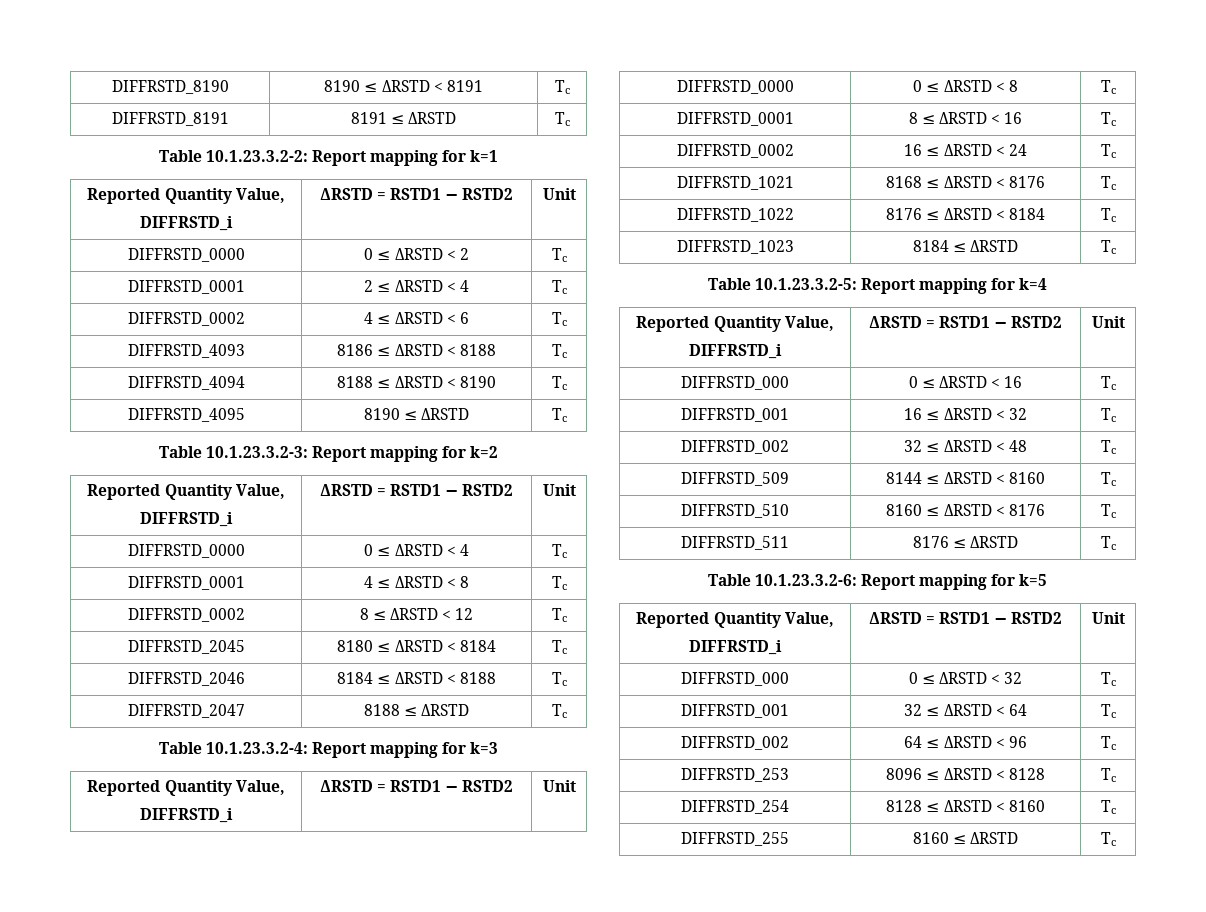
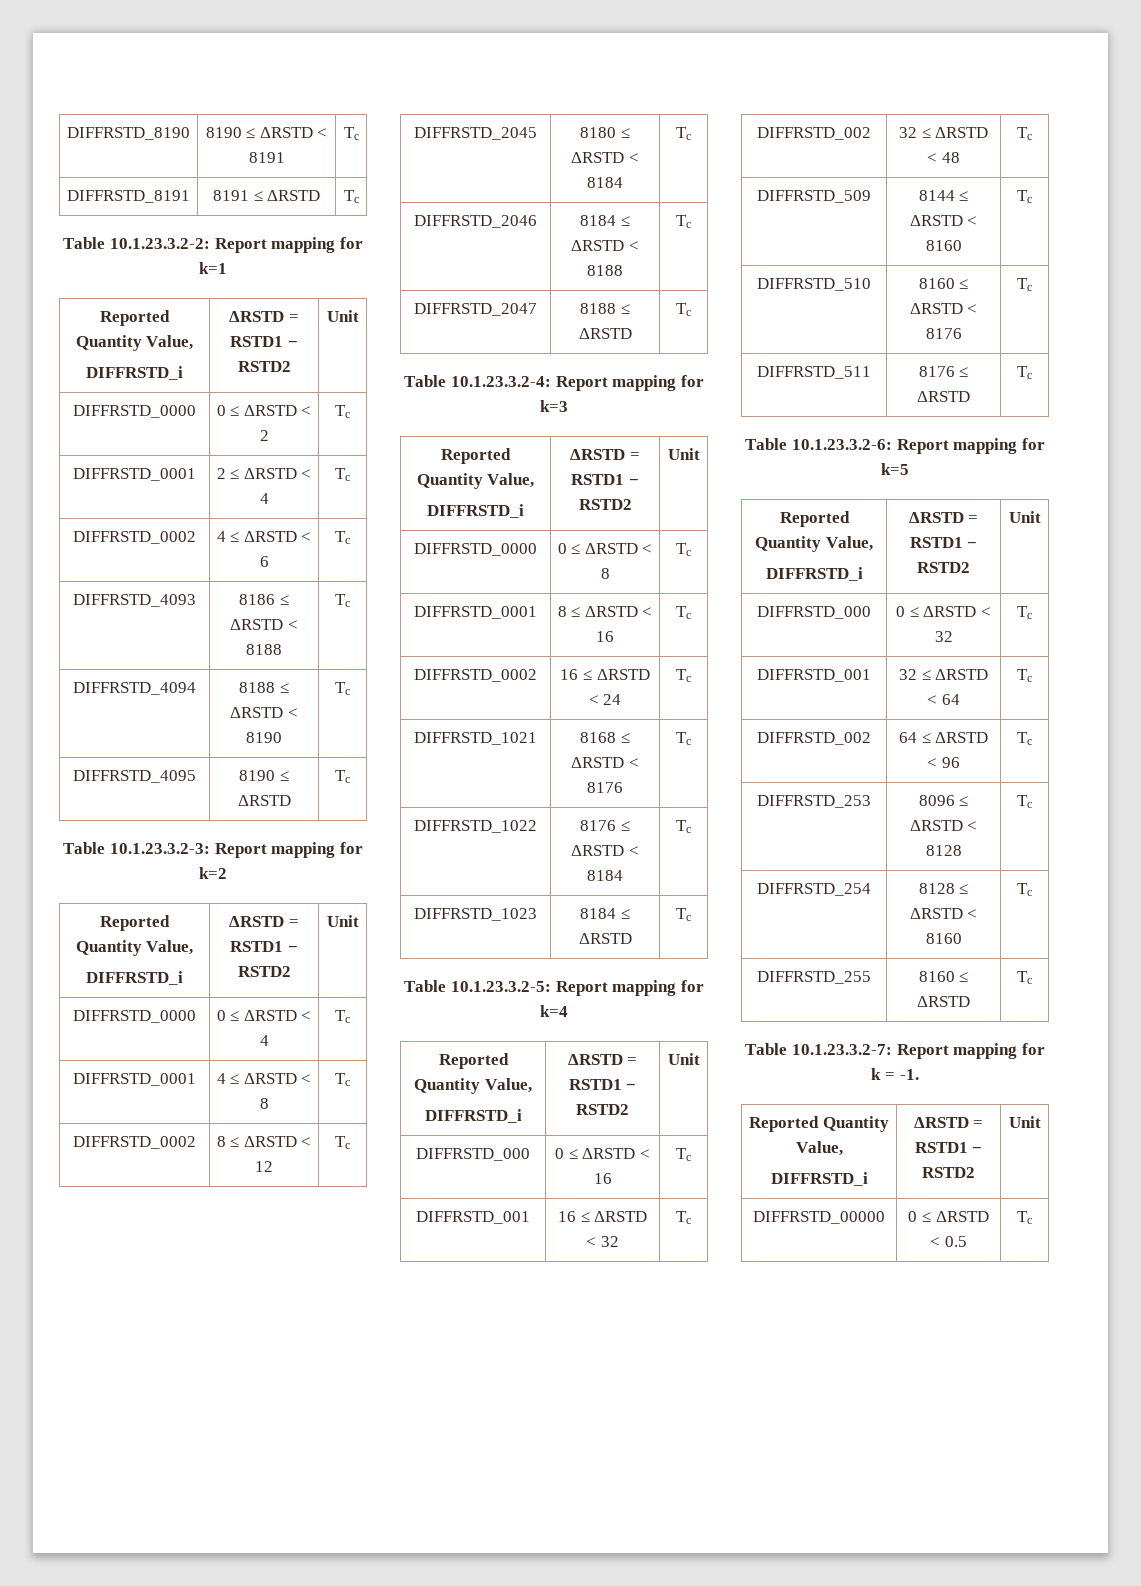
+ Table 10.1.23.3.2-7: Report mapping for k = -1.
+ Reported Quantity Value,
+ DIFFRSTD_i | ΔRSTD = RSTD1 − RSTD2 | Unit
+ DIFFRSTD_00000 | 0 ≤ ΔRSTD < 0.5 | Tc

